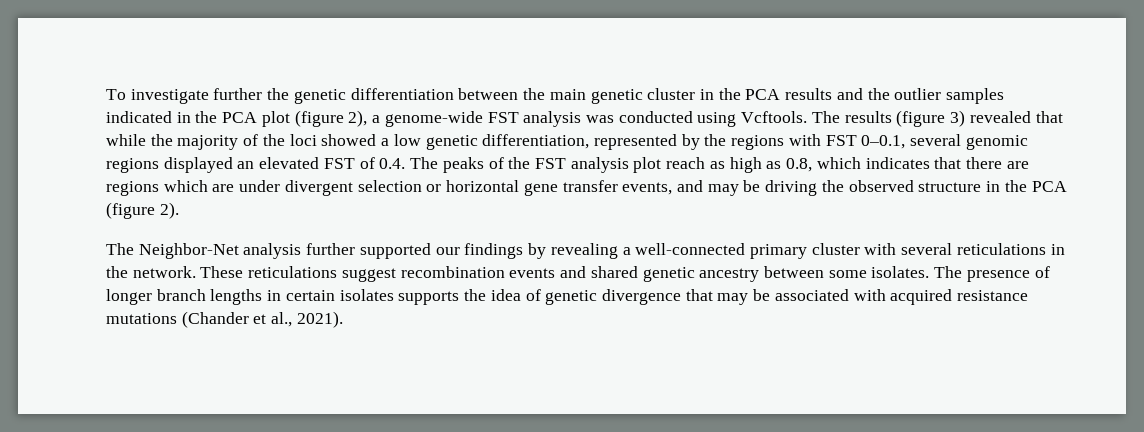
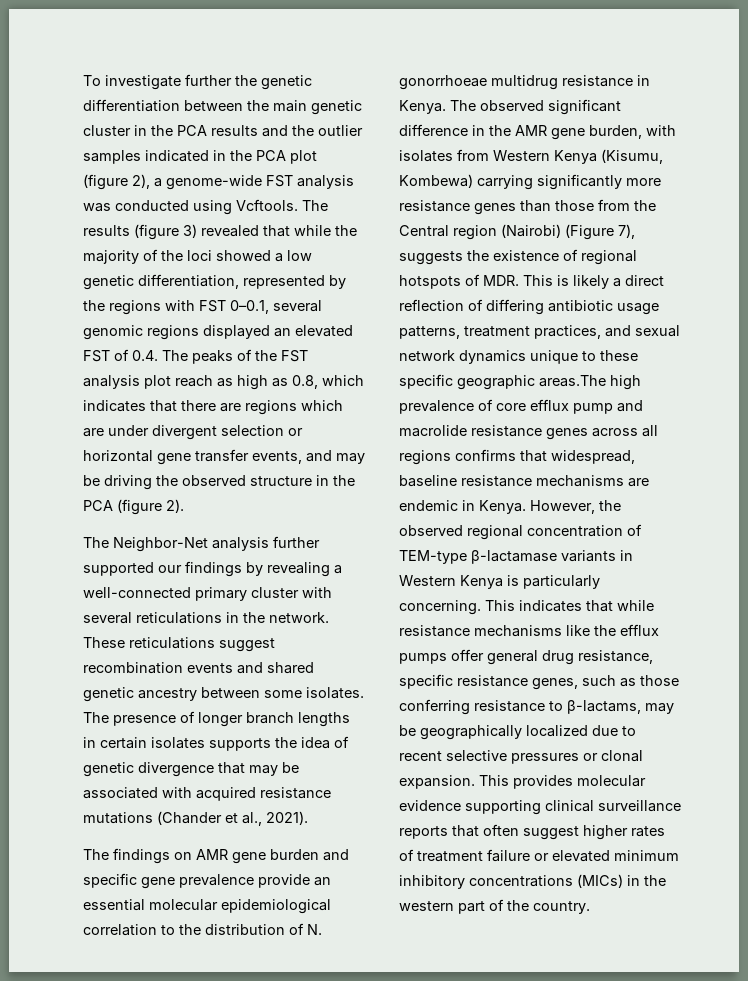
+ The findings on AMR gene burden and specific gene prevalence provide an essential molecular epidemiological correlation to the distribution of N. gonorrhoeae multidrug resistance in Kenya. The observed significant difference in the AMR gene burden, with isolates from Western Kenya (Kisumu, Kombewa) carrying significantly more resistance genes than those from the Central region (Nairobi) (Figure 7), suggests the existence of regional hotspots of MDR. This is likely a direct reflection of differing antibiotic usage patterns, treatment practices, and sexual network dynamics unique to these specific geographic areas.The high prevalence of core efflux pump and macrolide resistance genes across all regions confirms that widespread, baseline resistance mechanisms are endemic in Kenya. However, the observed regional concentration of TEM-type β-lactamase variants in Western Kenya is particularly concerning. This indicates that while resistance mechanisms like the efflux pumps offer general drug resistance, specific resistance genes, such as those conferring resistance to β-lactams, may be geographically localized due to recent selective pressures or clonal expansion. This provides molecular evidence supporting clinical surveillance reports that often suggest higher rates of treatment failure or elevated minimum inhibitory concentrations (MICs) in the western part of the country.

